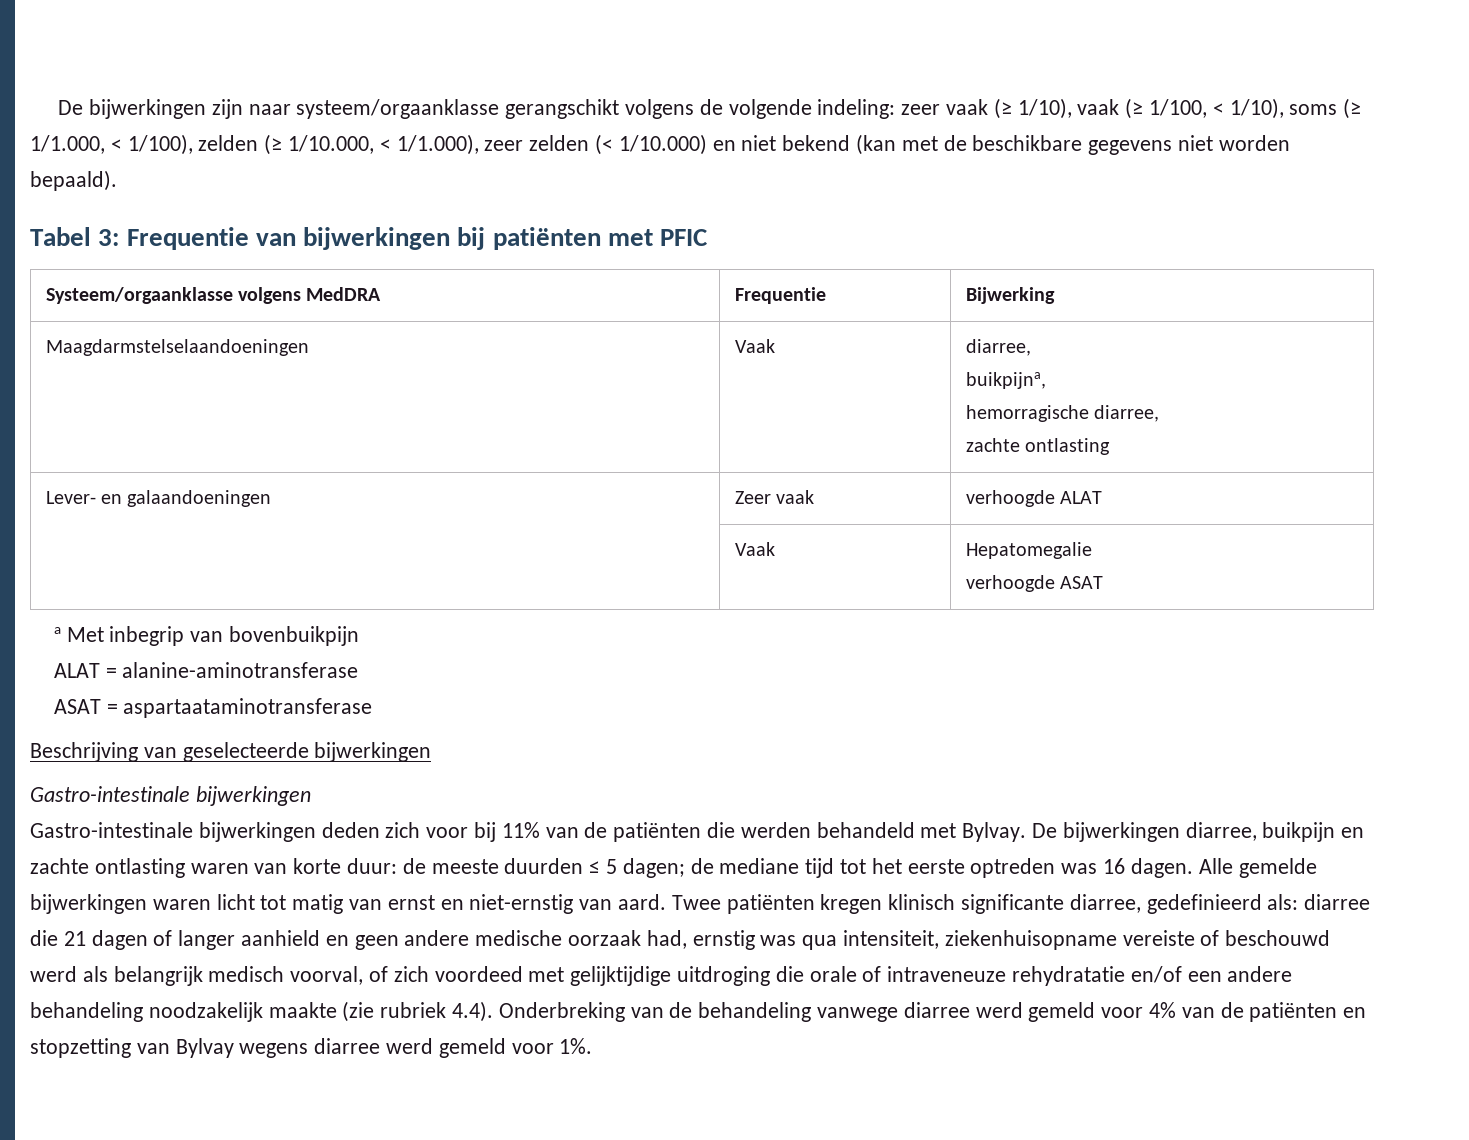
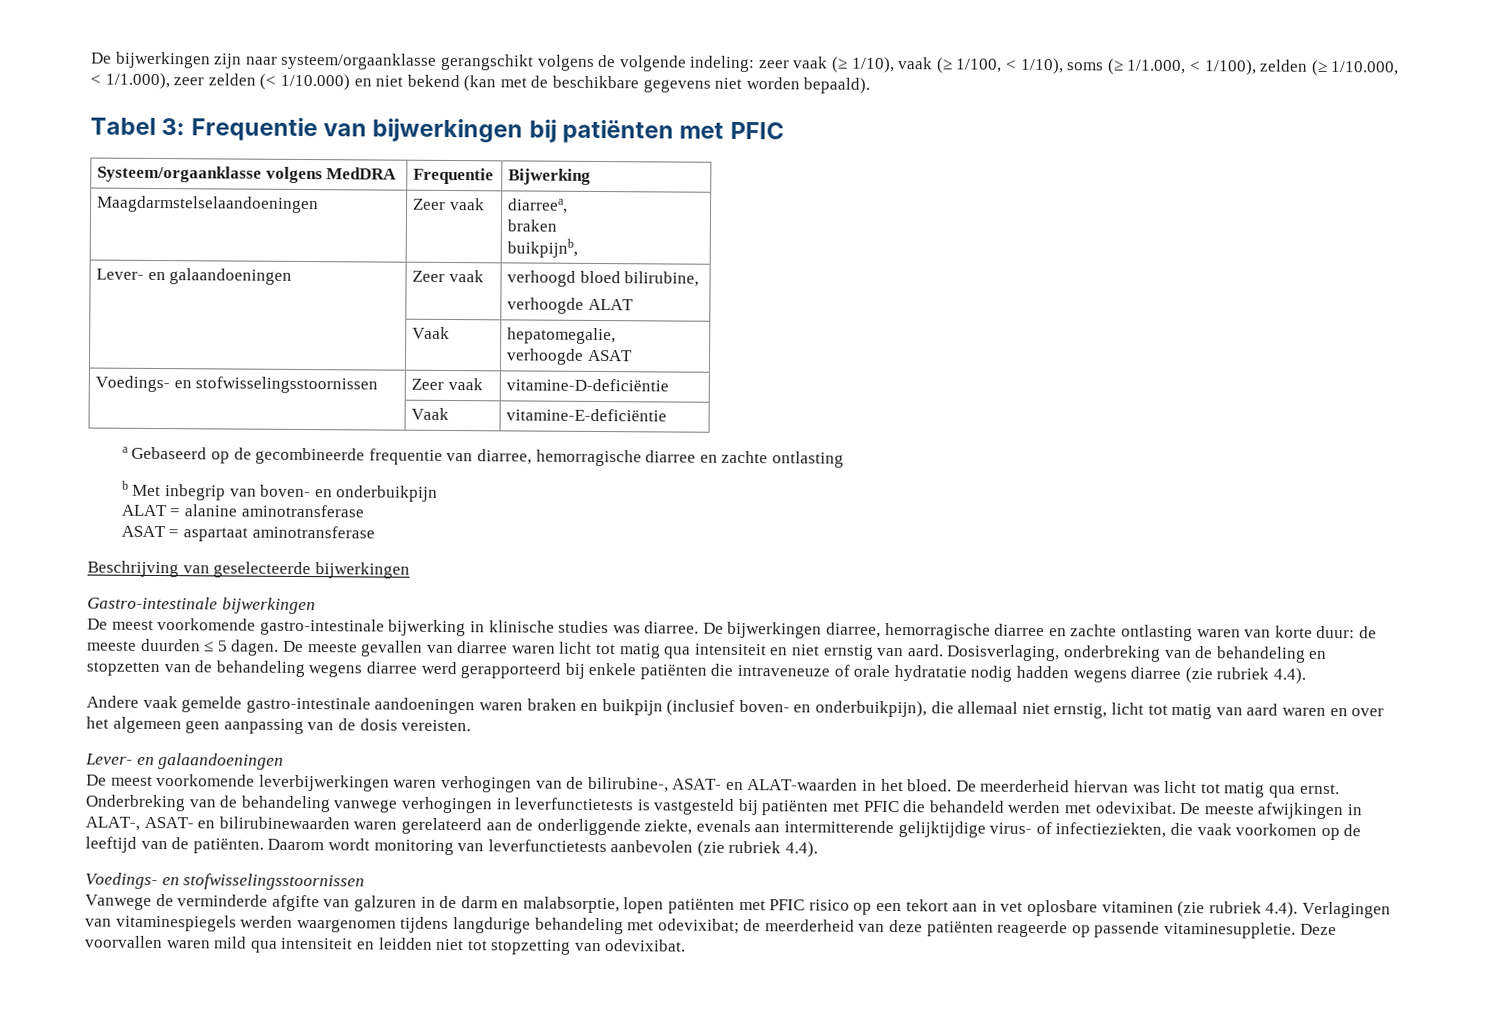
- Maagdarmstelselaandoeningen | Vaak | diarree,
- buikpijna,
- hemorragische diarree,
- zachte ontlasting
+ Maagdarmstelselaandoeningen | Zeer vaak | diarreea,
+ braken
+ buikpijnb,
- Lever- en galaandoeningen | Zeer vaak | verhoogde ALAT
+ Lever- en galaandoeningen | Zeer vaak | verhoogd bloed bilirubine,
+ verhoogde ALAT
- | Vaak | Hepatomegalie
+ | Vaak | hepatomegalie,
- a Met inbegrip van bovenbuikpijn
+ Voedings- en stofwisselingsstoornissen | Zeer vaak | vitamine-D-deficiëntie
+ | Vaak | vitamine-E-deficiëntie
+ a Gebaseerd op de gecombineerde frequentie van diarree, hemorragische diarree en zachte ontlasting
+ b Met inbegrip van boven- en onderbuikpijn
- ALAT = alanine-aminotransferase
+ ALAT = alanine aminotransferase
- ASAT = aspartaataminotransferase
+ ASAT = aspartaat aminotransferase
- Gastro-intestinale bijwerkingen deden zich voor bij 11% van de patiënten die werden behandeld met Bylvay.
+ De meest voorkomende gastro-intestinale bijwerking in klinische studies was diarree.
- De bijwerkingen diarree, buikpijn en zachte ontlasting waren van korte duur: de meeste duurden ≤ 5 dagen; de mediane tijd tot het eerste optreden was 16 dagen. Alle gemelde bijwerkingen waren licht tot matig van ernst en niet-ernstig van aard. Twee patiënten kregen klinisch significante diarree, gedefinieerd als: diarree die 21 dagen of langer aanhield en geen andere medische oorzaak had, ernstig was qua intensiteit, ziekenhuisopname vereiste of beschouwd werd als belangrijk medisch voorval, of zich voordeed met gelijktijdige uitdroging die orale of intraveneuze rehydratatie en/of een andere behandeling noodzakelijk maakte (zie rubriek 4.4). Onderbreking van de behandeling vanwege diarree werd gemeld voor 4% van de patiënten en stopzetting van Bylvay wegens diarree werd gemeld voor 1%.
+ De bijwerkingen diarree, hemorragische diarree en zachte ontlasting waren van korte duur: de meeste duurden ≤ 5 dagen. De meeste gevallen van diarree waren licht tot matig qua intensiteit en niet ernstig van aard. Dosisverlaging, onderbreking van de behandeling en stopzetten van de behandeling wegens diarree werd gerapporteerd bij enkele patiënten die intraveneuze of orale hydratatie nodig hadden wegens diarree (zie rubriek 4.4).
+ Andere vaak gemelde gastro-intestinale aandoeningen waren braken en buikpijn (inclusief boven- en onderbuikpijn), die allemaal niet ernstig, licht tot matig van aard waren en over het algemeen geen aanpassing van de dosis vereisten.
+ Lever- en galaandoeningen
+ De meest voorkomende leverbijwerkingen waren verhogingen van de bilirubine-, ASAT- en ALAT-waarden in het bloed. De meerderheid hiervan was licht tot matig qua ernst. Onderbreking van de behandeling vanwege verhogingen in leverfunctietests is vastgesteld bij patiënten met PFIC die behandeld werden met odevixibat. De meeste afwijkingen in ALAT-, ASAT- en bilirubinewaarden waren gerelateerd aan de onderliggende ziekte, evenals aan intermitterende gelijktijdige virus- of infectieziekten, die vaak voorkomen op de leeftijd van de patiënten. Daarom wordt monitoring van leverfunctietests aanbevolen (zie rubriek 4.4).
+ Voedings- en stofwisselingsstoornissen
+ Vanwege de verminderde afgifte van galzuren in de darm en malabsorptie, lopen patiënten met PFIC risico op een tekort aan in vet oplosbare vitaminen (zie rubriek 4.4). Verlagingen van vitaminespiegels werden waargenomen tijdens langdurige behandeling met odevixibat; de meerderheid van deze patiënten reageerde op passende vitaminesuppletie. Deze voorvallen waren mild qua intensiteit en leidden niet tot stopzetting van odevixibat.

